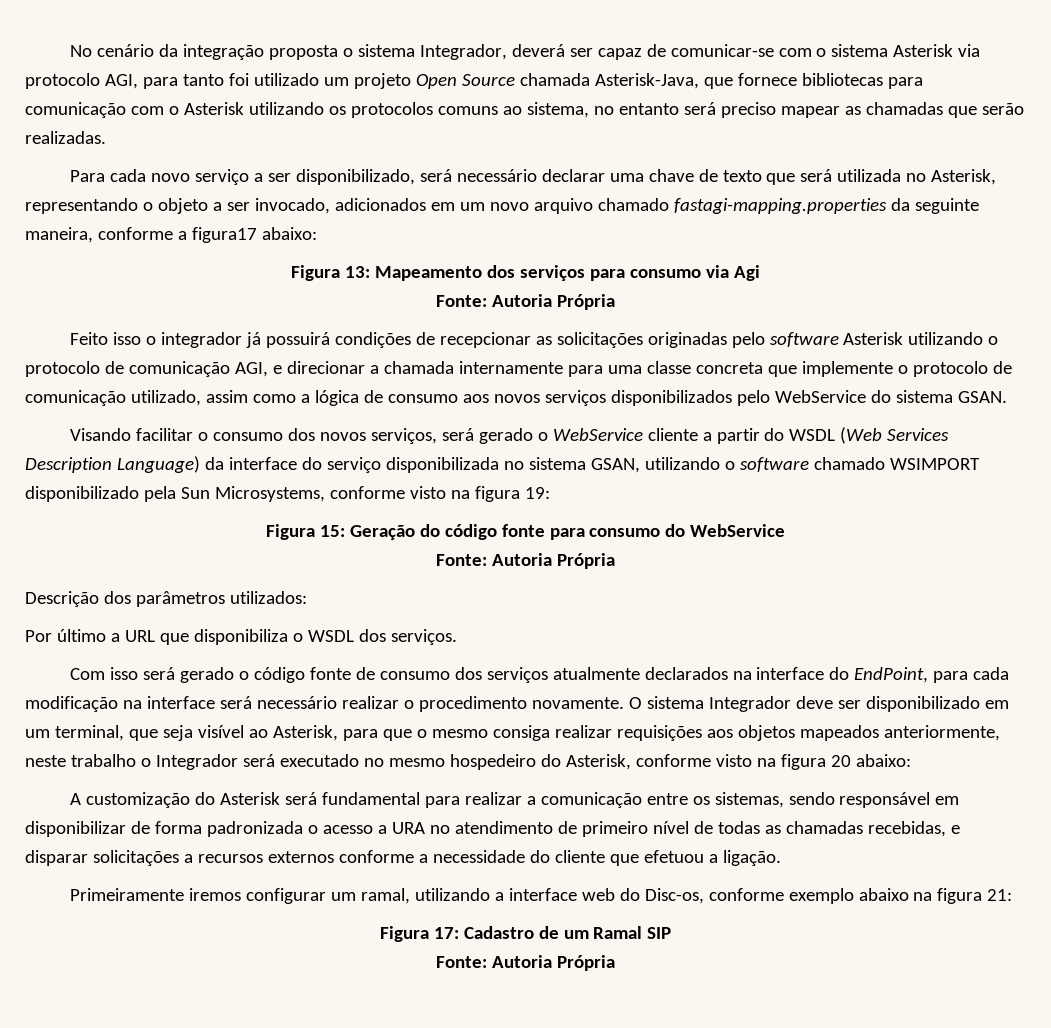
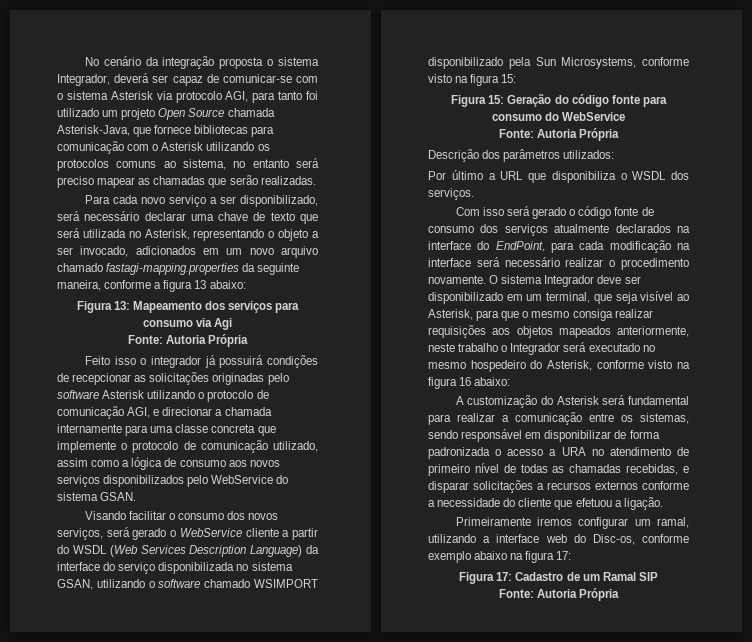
- Para cada novo serviço a ser disponibilizado, será necessário declarar uma chave de texto que será utilizada no Asterisk, representando o objeto a ser invocado, adicionados em um novo arquivo chamado fastagi-mapping.properties da seguinte maneira, conforme a figura17 abaixo:
+ Para cada novo serviço a ser disponibilizado, será necessário declarar uma chave de texto que será utilizada no Asterisk, representando o objeto a ser invocado, adicionados em um novo arquivo chamado fastagi-mapping.properties da seguinte maneira, conforme a figura 13 abaixo:
- Visando facilitar o consumo dos novos serviços, será gerado o WebService cliente a partir do WSDL (Web Services Description Language) da interface do serviço disponibilizada no sistema GSAN, utilizando o software chamado WSIMPORT disponibilizado pela Sun Microsystems, conforme visto na figura 19:
+ Visando facilitar o consumo dos novos serviços, será gerado o WebService cliente a partir do WSDL (Web Services Description Language) da interface do serviço disponibilizada no sistema GSAN, utilizando o software chamado WSIMPORT disponibilizado pela Sun Microsystems, conforme visto na figura 15:
- O sistema Integrador deve ser disponibilizado em um terminal, que seja visível ao Asterisk, para que o mesmo consiga realizar requisições aos objetos mapeados anteriormente, neste trabalho o Integrador será executado no mesmo hospedeiro do Asterisk, conforme visto na figura 20 abaixo:
+ O sistema Integrador deve ser disponibilizado em um terminal, que seja visível ao Asterisk, para que o mesmo consiga realizar requisições aos objetos mapeados anteriormente, neste trabalho o Integrador será executado no mesmo hospedeiro do Asterisk, conforme visto na figura 16 abaixo:
- Primeiramente iremos configurar um ramal, utilizando a interface web do Disc-os, conforme exemplo abaixo na figura 21:
+ Primeiramente iremos configurar um ramal, utilizando a interface web do Disc-os, conforme exemplo abaixo na figura 17:

